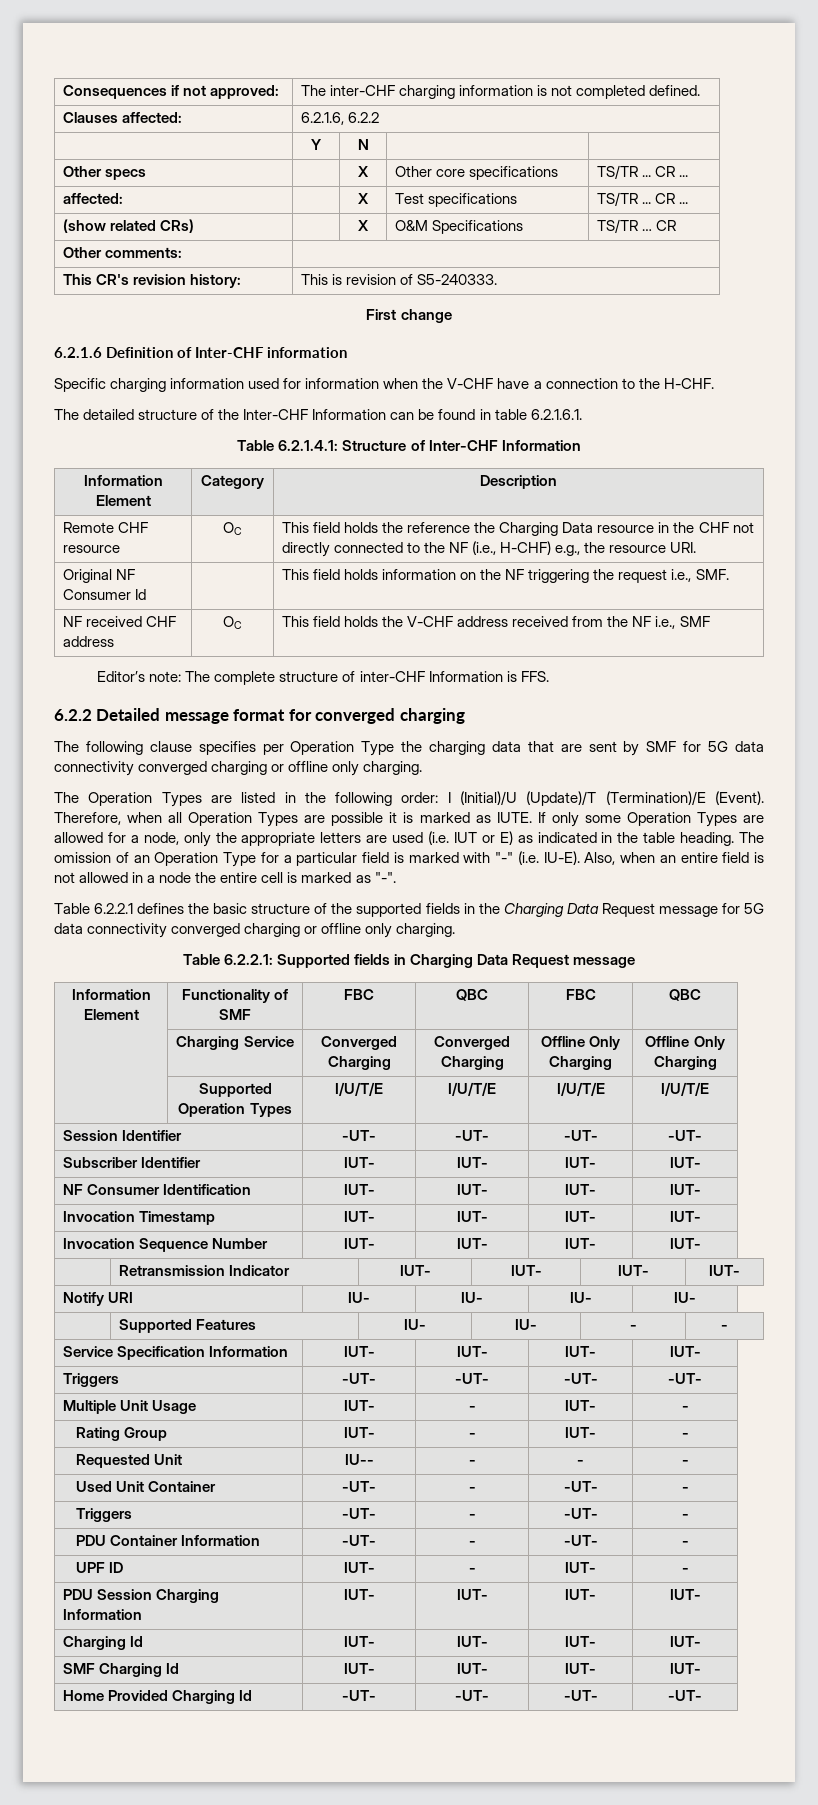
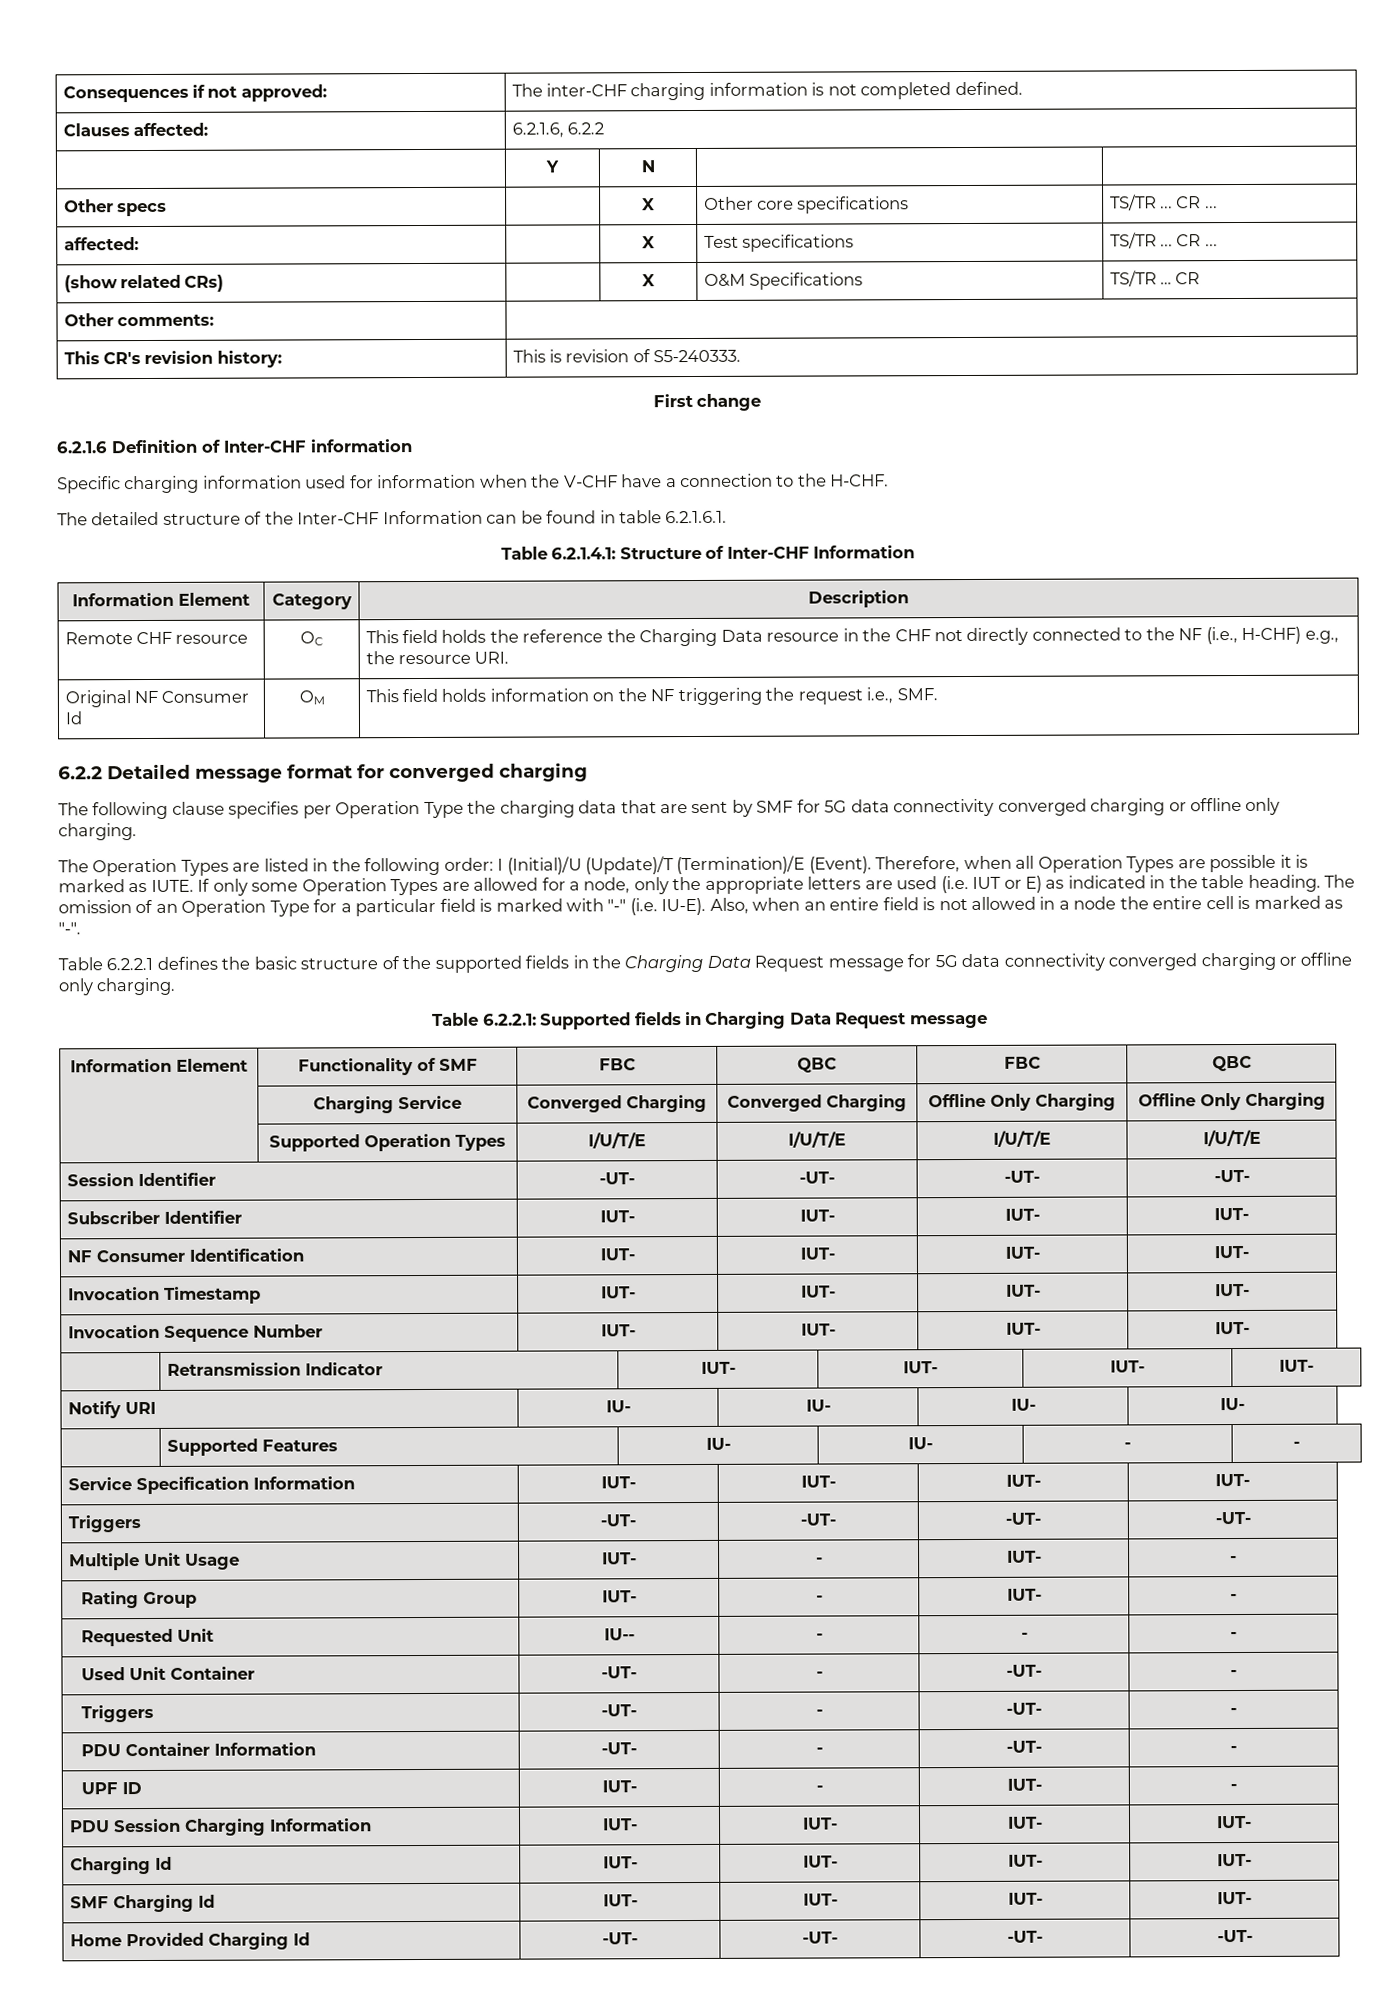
- Original NF Consumer Id | | This field holds information on the NF triggering the request i.e., SMF.
+ Original NF Consumer Id | OM | This field holds information on the NF triggering the request i.e., SMF.
- NF received CHF address | OC | This field holds the V-CHF address received from the NF i.e., SMF
- Editor’s note: The complete structure of inter-CHF Information is FFS.

